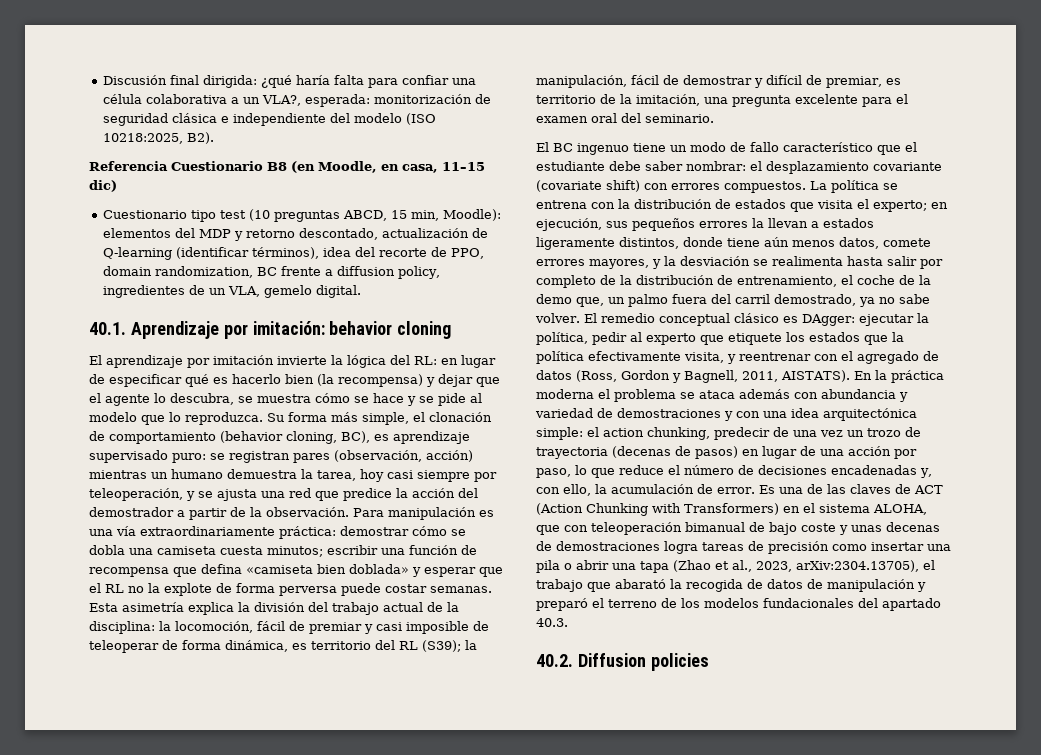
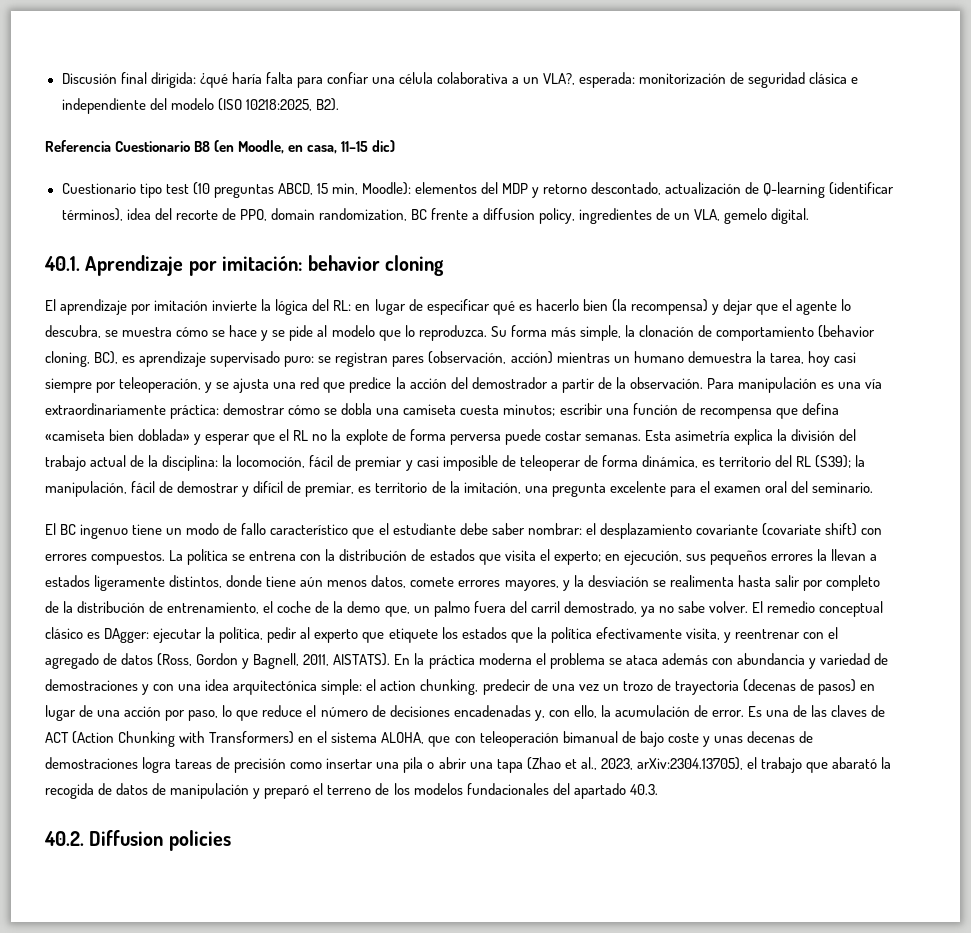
- Su forma más simple, el clonación de comportamiento (behavior cloning, BC), es aprendizaje supervisado puro: se registran pares (observación, acción) mientras un humano demuestra la tarea, hoy casi siempre por teleoperación, y se ajusta una red que predice la acción del demostrador a partir de la observación.
+ Su forma más simple, la clonación de comportamiento (behavior cloning, BC), es aprendizaje supervisado puro: se registran pares (observación, acción) mientras un humano demuestra la tarea, hoy casi siempre por teleoperación, y se ajusta una red que predice la acción del demostrador a partir de la observación.

